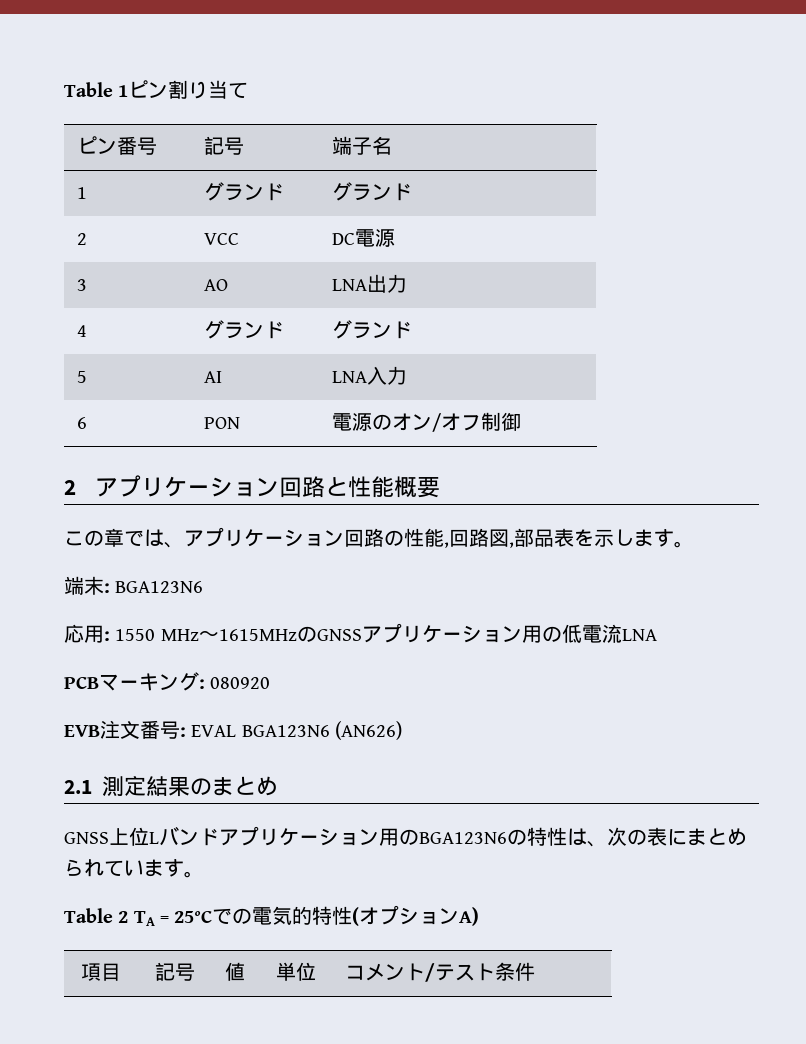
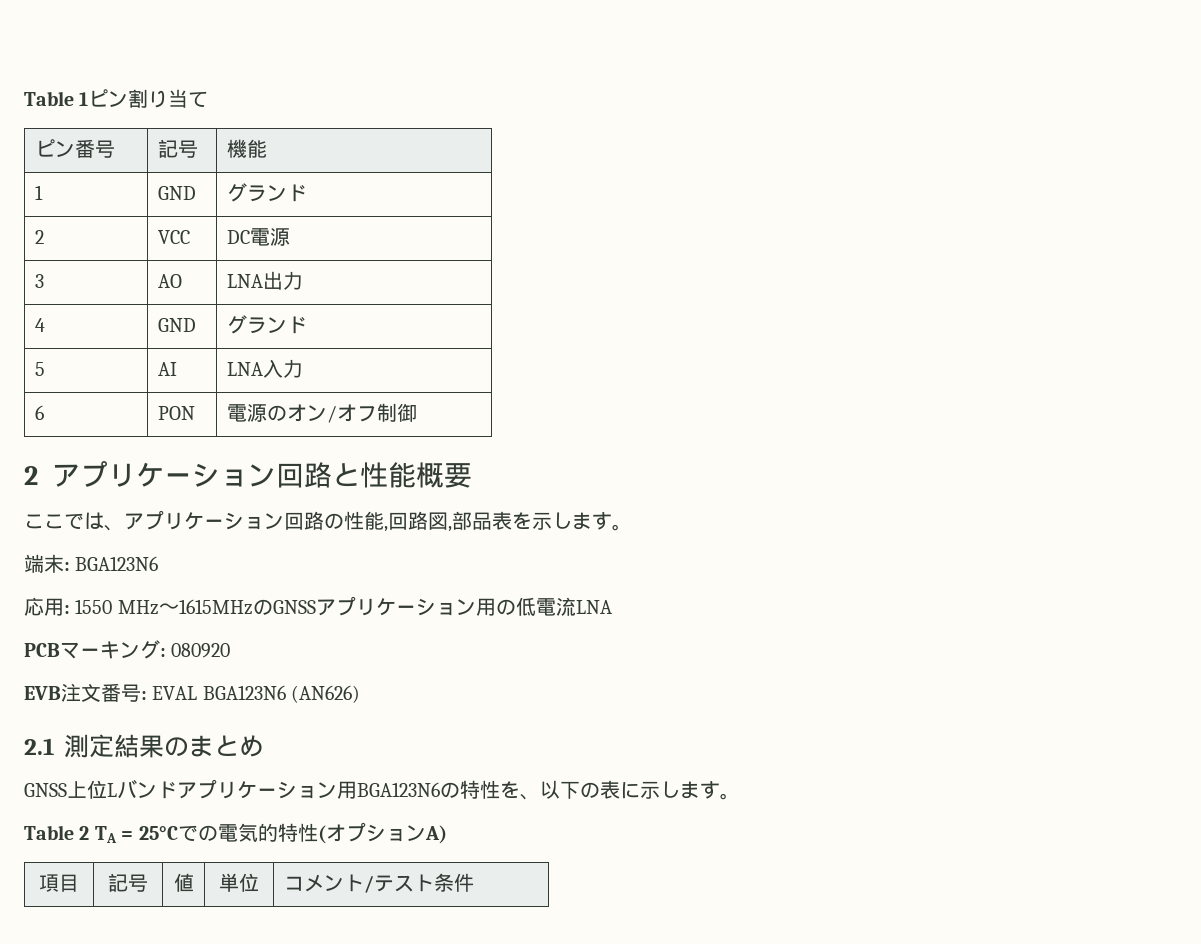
- ピン番号 | 記号 | 端子名
+ ピン番号 | 記号 | 機能
- 1 | グランド | グランド
+ 1 | GND | グランド
- 4 | グランド | グランド
+ 4 | GND | グランド
- この章では、アプリケーション回路の性能,回路図,部品表を示します。
+ ここでは、アプリケーション回路の性能,回路図,部品表を示します。
- GNSS上位Lバンドアプリケーション用のBGA123N6の特性は、次の表にまとめられています。
+ GNSS上位Lバンドアプリケーション用BGA123N6の特性を、以下の表に示します。

